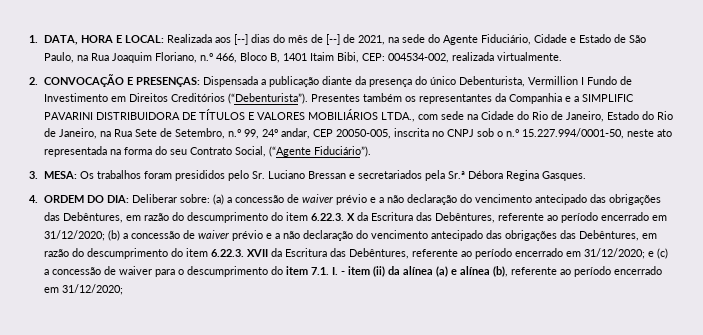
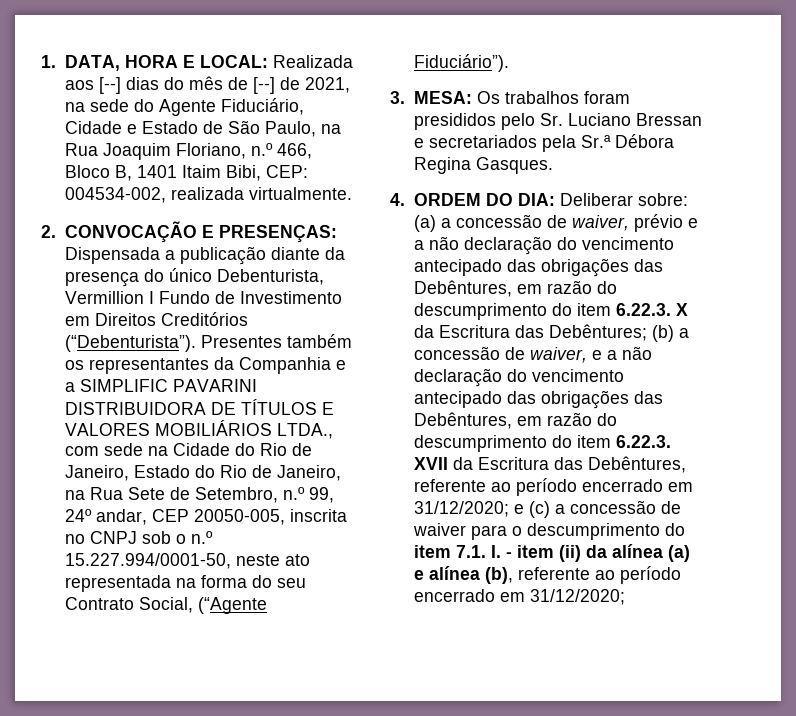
- (a) a concessão de waiver prévio e a não declaração do vencimento antecipado das obrigações das Debêntures, em razão do descumprimento do item 6.22.3. X da Escritura das Debêntures, referente ao período encerrado em 31/12/2020;
+ (a) a concessão de waiver, prévio e a não declaração do vencimento antecipado das obrigações das Debêntures, em razão do descumprimento do item 6.22.3. X da Escritura das Debêntures;
- (b) a concessão de waiver prévio e a não declaração do vencimento antecipado das obrigações das Debêntures, em razão do descumprimento do item 6.22.3. XVII da Escritura das Debêntures, referente ao período encerrado em 31/12/2020;
+ (b) a concessão de waiver, e a não declaração do vencimento antecipado das obrigações das Debêntures, em razão do descumprimento do item 6.22.3. XVII da Escritura das Debêntures, referente ao período encerrado em 31/12/2020;

